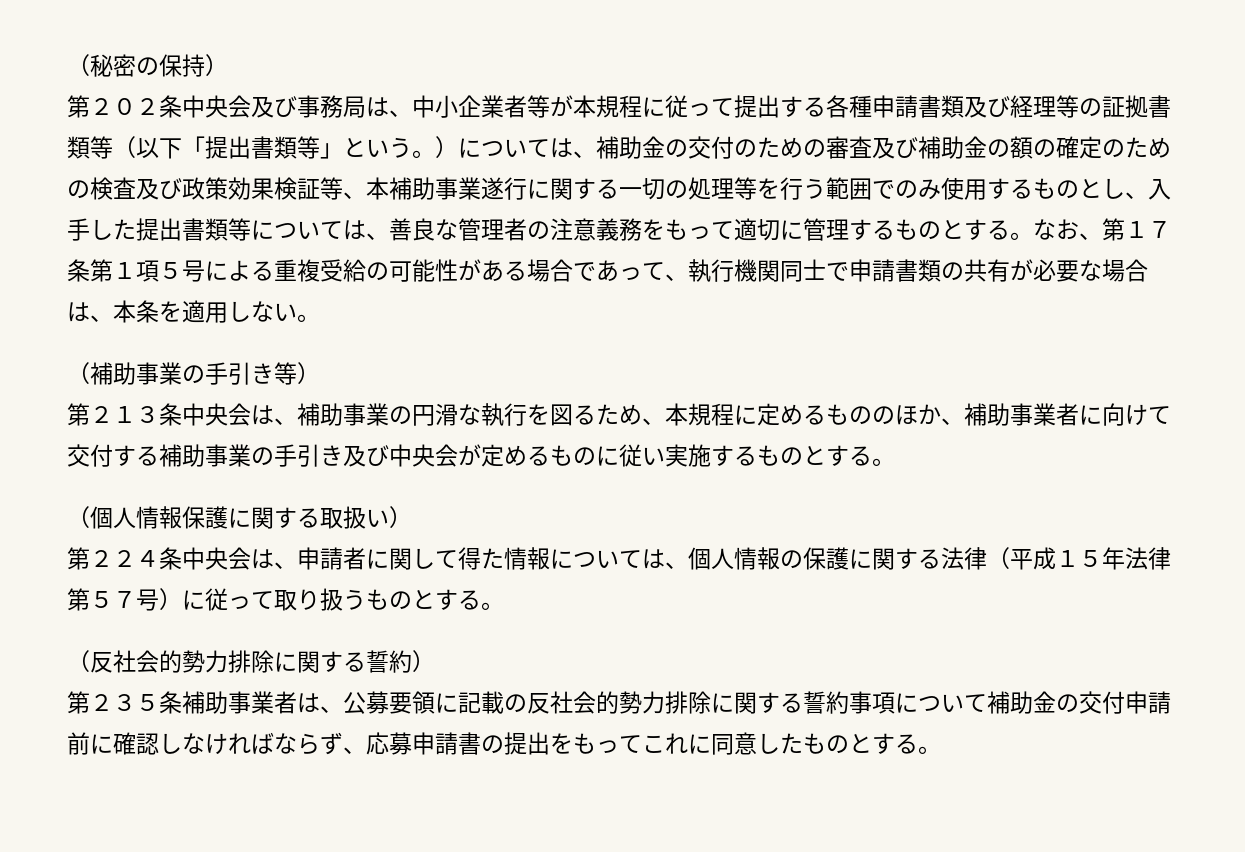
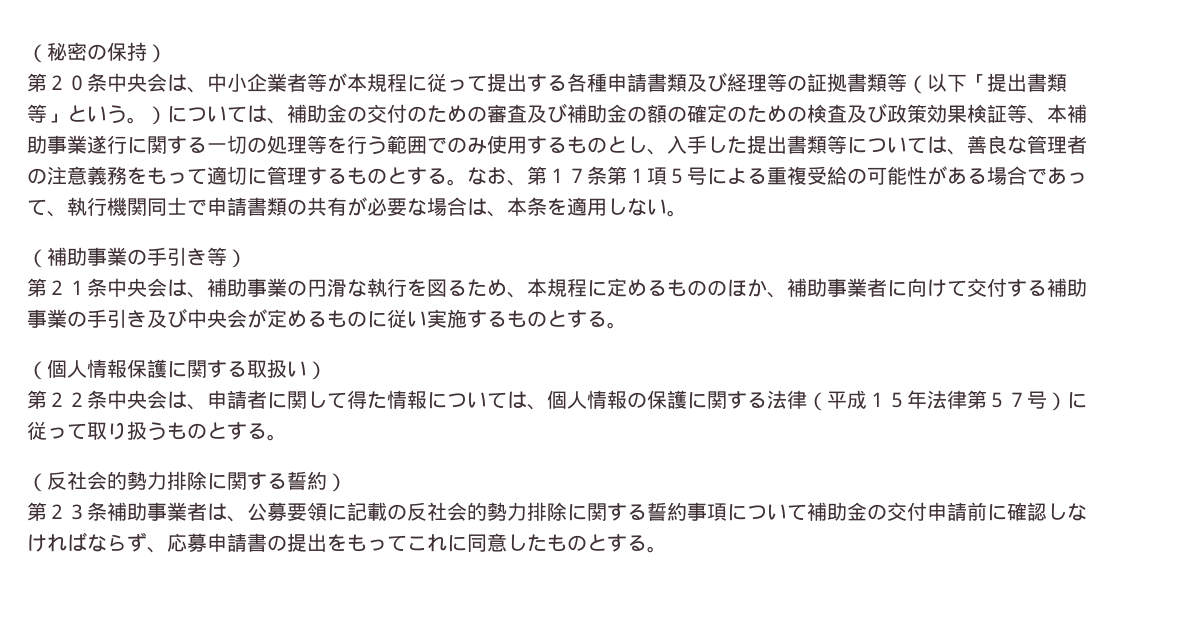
- 第２０２条中央会及び事務局は、中小企業者等が本規程に従って提出する各種申請書類及び経理等の証拠書類等（以下「提出書類等」という。）については、補助金の交付のための審査及び補助金の額の確定のための検査及び政策効果検証等、本補助事業遂行に関する一切の処理等を行う範囲でのみ使用するものとし、入手した提出書類等については、善良な管理者の注意義務をもって適切に管理するものとする。
+ 第２０条中央会は、中小企業者等が本規程に従って提出する各種申請書類及び経理等の証拠書類等（以下「提出書類等」という。）については、補助金の交付のための審査及び補助金の額の確定のための検査及び政策効果検証等、本補助事業遂行に関する一切の処理等を行う範囲でのみ使用するものとし、入手した提出書類等については、善良な管理者の注意義務をもって適切に管理するものとする。
- 第２１３条中央会は、補助事業の円滑な執行を図るため、本規程に定めるもののほか、補助事業者に向けて交付する補助事業の手引き及び中央会が定めるものに従い実施するものとする。
+ 第２１条中央会は、補助事業の円滑な執行を図るため、本規程に定めるもののほか、補助事業者に向けて交付する補助事業の手引き及び中央会が定めるものに従い実施するものとする。
- 第２２４条中央会は、申請者に関して得た情報については、個人情報の保護に関する法律（平成１５年法律第５７号）に従って取り扱うものとする。
+ 第２２条中央会は、申請者に関して得た情報については、個人情報の保護に関する法律（平成１５年法律第５７号）に従って取り扱うものとする。
- 第２３５条補助事業者は、公募要領に記載の反社会的勢力排除に関する誓約事項について補助金の交付申請前に確認しなければならず、応募申請書の提出をもってこれに同意したものとする。
+ 第２３条補助事業者は、公募要領に記載の反社会的勢力排除に関する誓約事項について補助金の交付申請前に確認しなければならず、応募申請書の提出をもってこれに同意したものとする。

